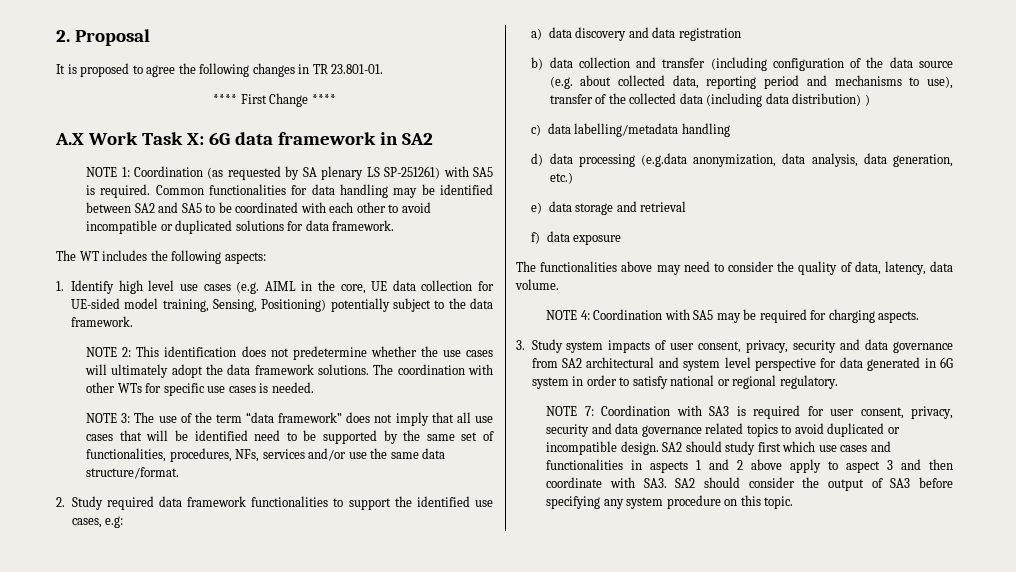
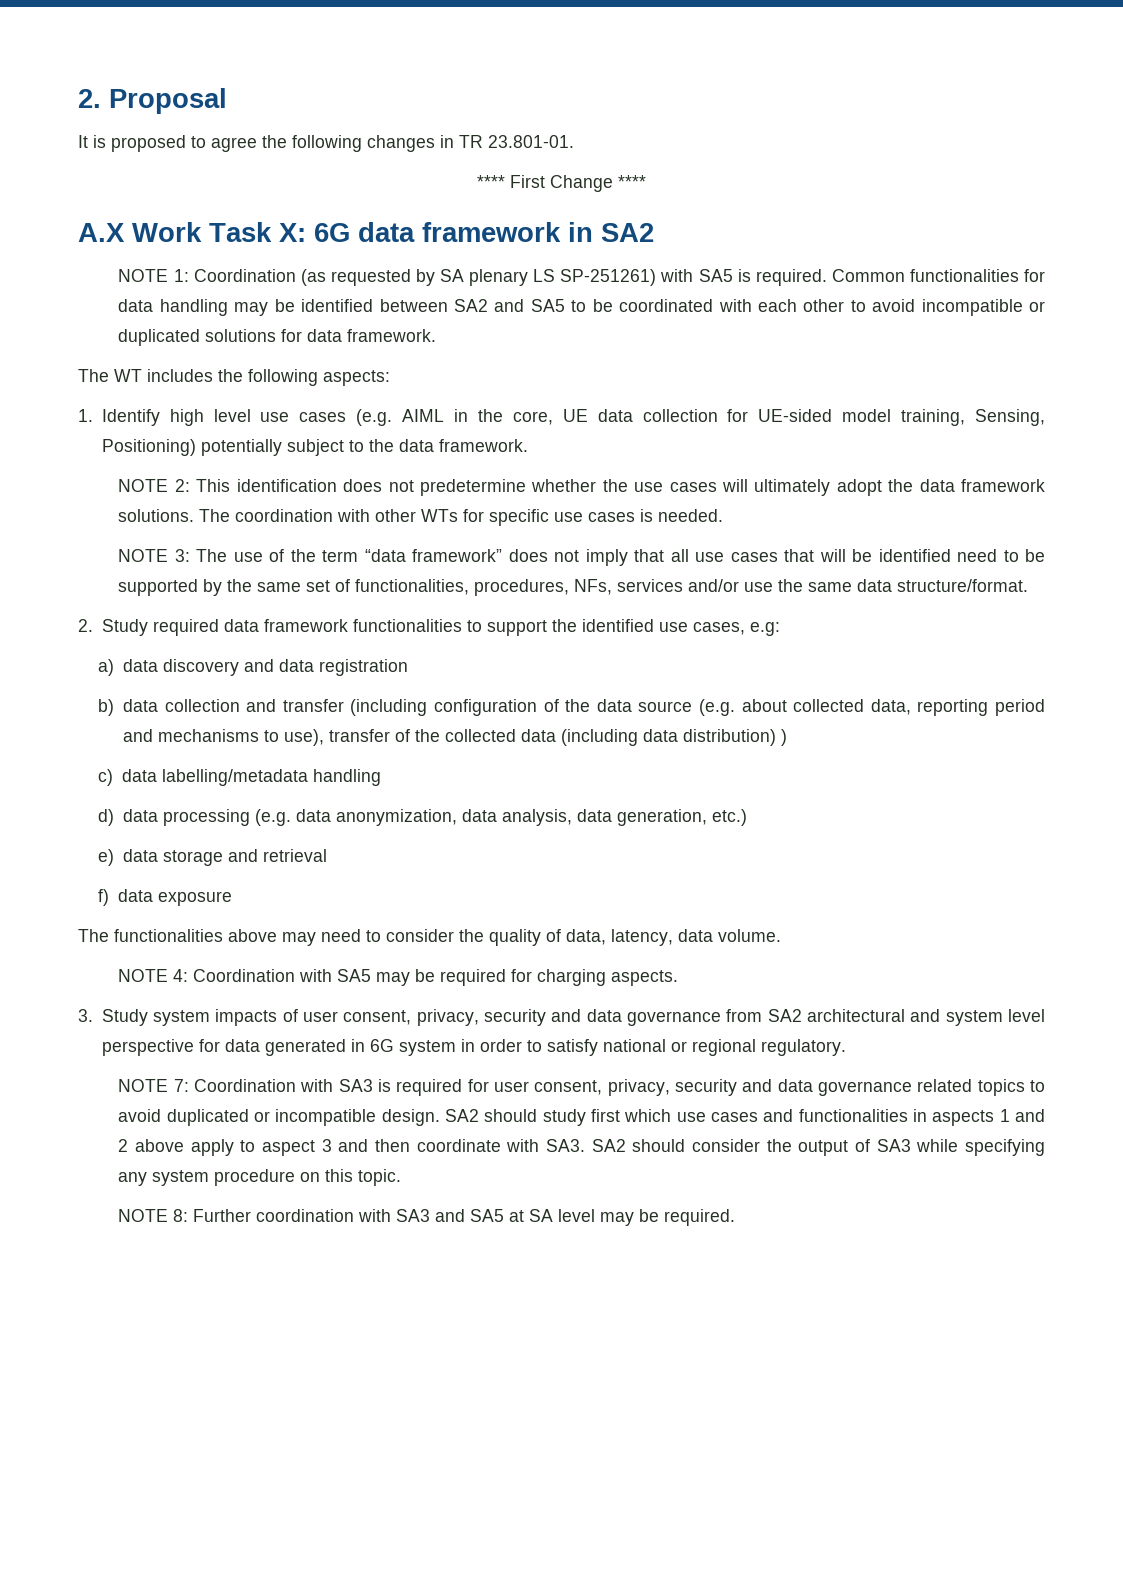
- d) data processing (e.g.data anonymization, data analysis, data generation, etc.)
+ d) data processing (e.g. data anonymization, data analysis, data generation, etc.)
- SA2 should study first which use cases and functionalities in aspects 1 and 2 above apply to aspect 3 and then coordinate with SA3. SA2 should consider the output of SA3 before specifying any system procedure on this topic.
+ SA2 should study first which use cases and functionalities in aspects 1 and 2 above apply to aspect 3 and then coordinate with SA3. SA2 should consider the output of SA3 while specifying any system procedure on this topic.
+ NOTE 8: Further coordination with SA3 and SA5 at SA level may be required.

